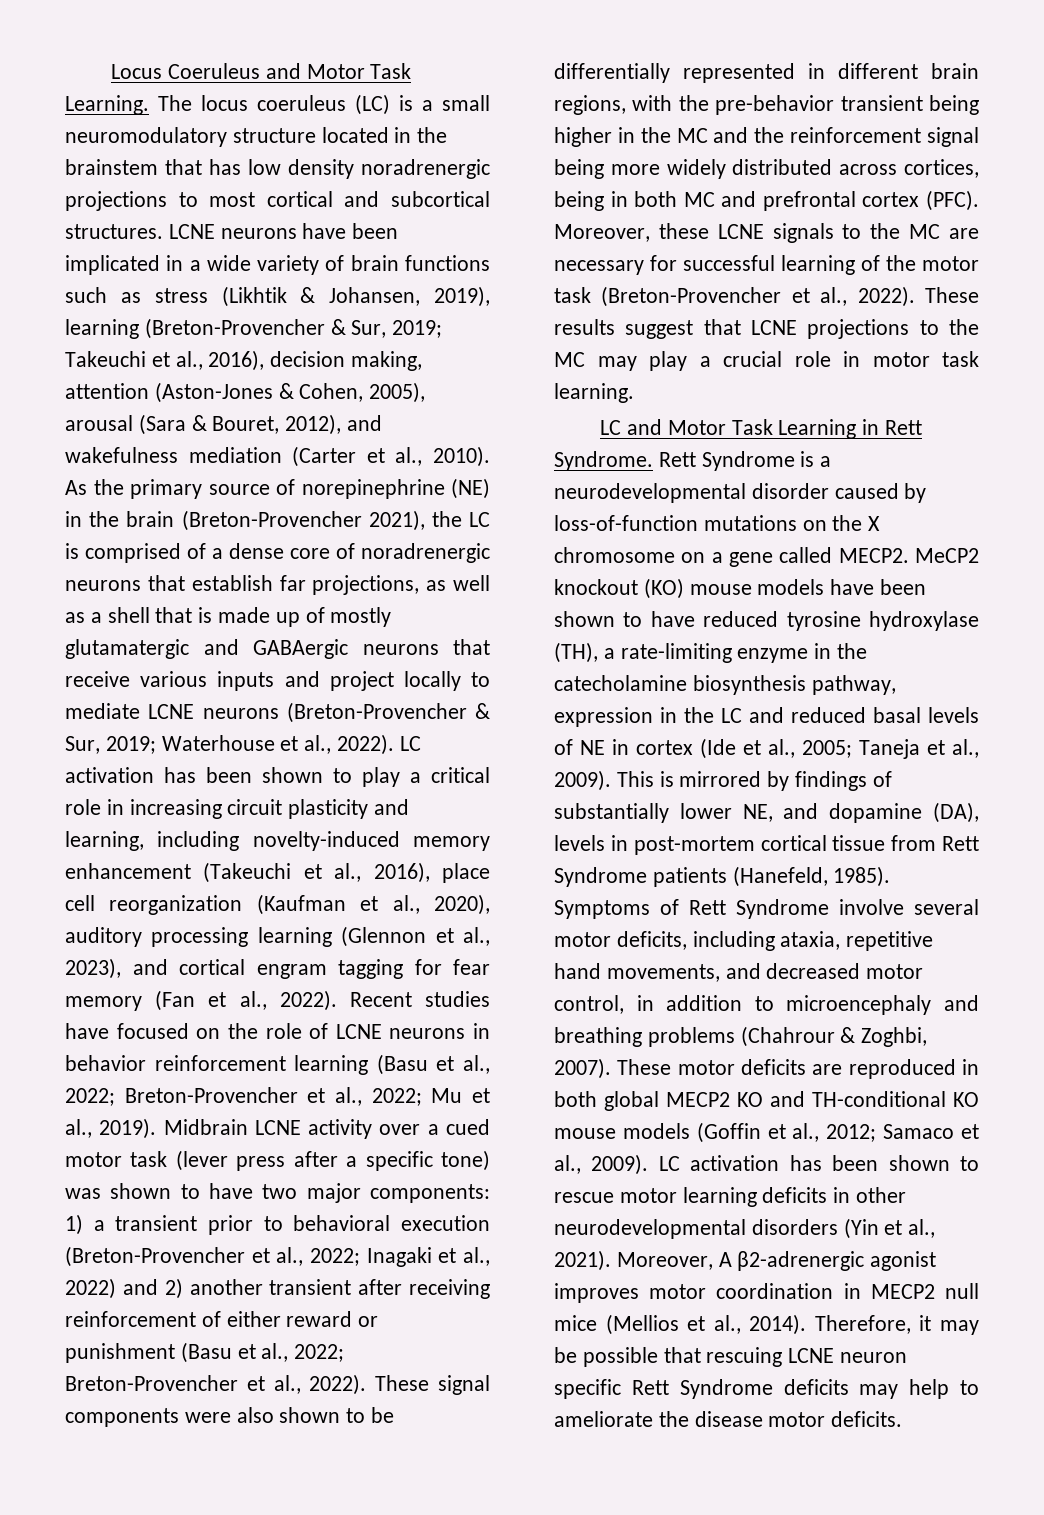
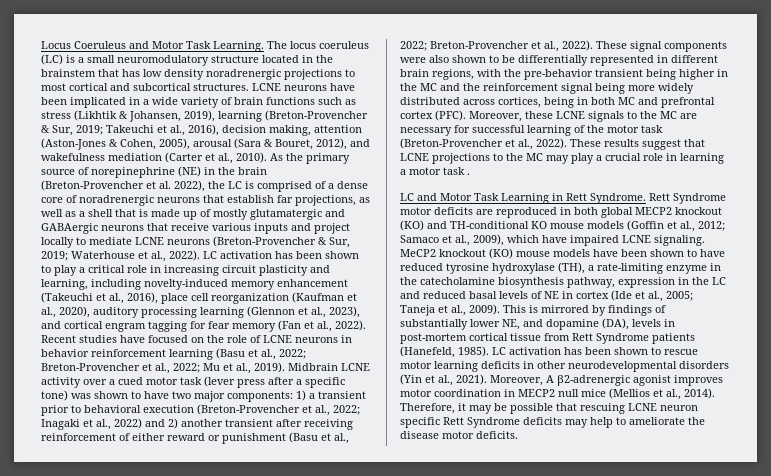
- As the primary source of norepinephrine (NE) in the brain (Breton-Provencher 2021), the LC is comprised of a dense core of noradrenergic neurons that establish far projections, as well as a shell that is made up of mostly glutamatergic and GABAergic neurons that receive various inputs and project locally to mediate LCNE neurons (Breton-Provencher & Sur, 2019; Waterhouse et al., 2022).
+ As the primary source of norepinephrine (NE) in the brain (Breton-Provencher et al. 2022), the LC is comprised of a dense core of noradrenergic neurons that establish far projections, as well as a shell that is made up of mostly glutamatergic and GABAergic neurons that receive various inputs and project locally to mediate LCNE neurons (Breton-Provencher & Sur, 2019; Waterhouse et al., 2022).
- These results suggest that LCNE projections to the MC may play a crucial role in motor task learning.
+ These results suggest that LCNE projections to the MC may play a crucial role in learning a motor task .
- Rett Syndrome is a neurodevelopmental disorder caused by loss-of-function mutations on the X chromosome on a gene called MECP2.
+ Rett Syndrome motor deficits are reproduced in both global MECP2 knockout (KO) and TH-conditional KO mouse models (Goffin et al., 2012; Samaco et al., 2009), which have impaired LCNE signaling.
- Symptoms of Rett Syndrome involve several motor deficits, including ataxia, repetitive hand movements, and decreased motor control, in addition to microencephaly and breathing problems (Chahrour & Zoghbi, 2007). These motor deficits are reproduced in both global MECP2 KO and TH-conditional KO mouse models (Goffin et al., 2012; Samaco et al., 2009).

